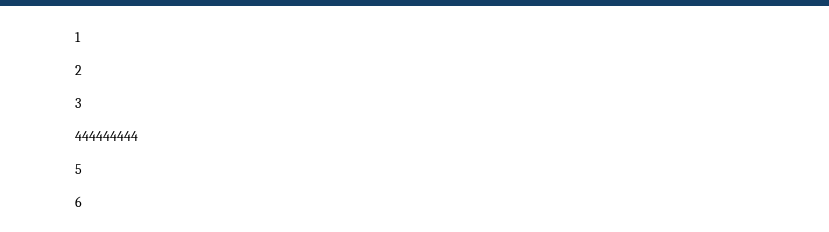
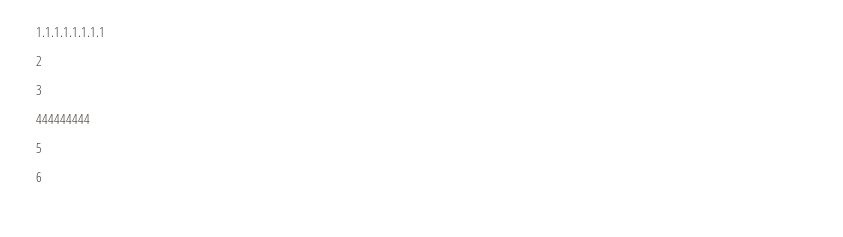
- 1
+ 1.1.1.1.1.1.1.1

